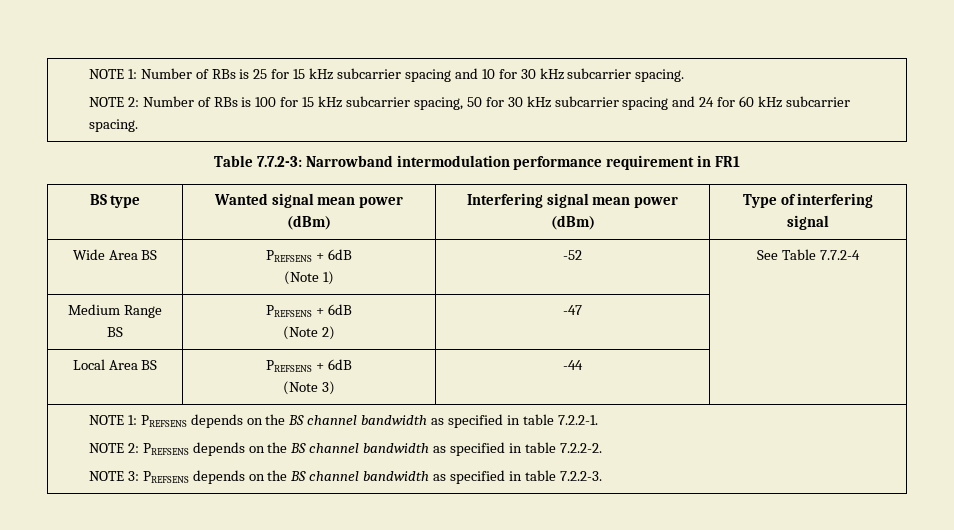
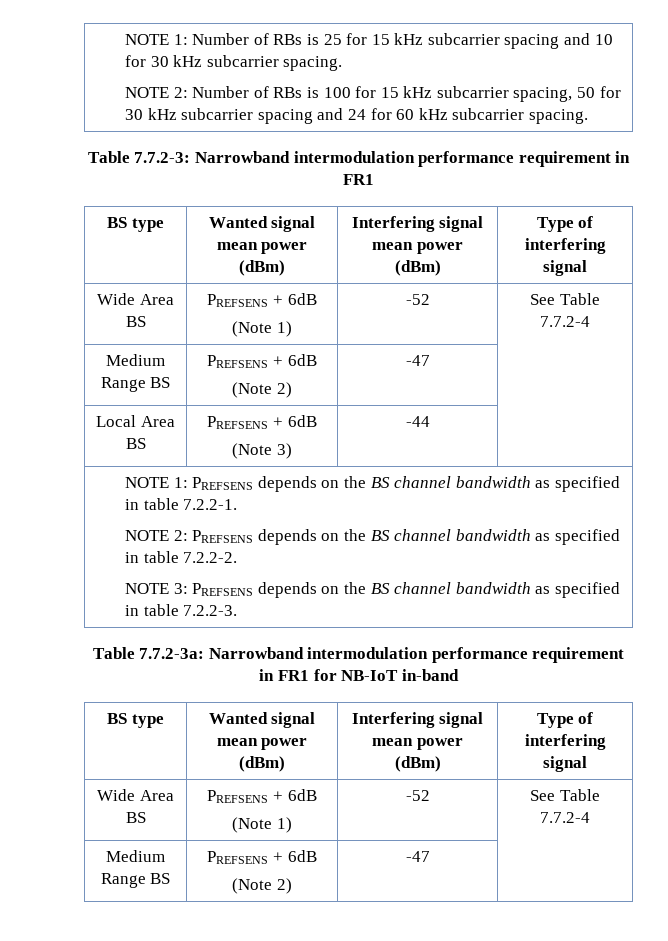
+ Table 7.7.2-3a: Narrowband intermodulation performance requirement in FR1 for NB-IoT in-band
+ BS type | Wanted signal mean power (dBm) | Interfering signal mean power (dBm) | Type of interfering signal
+ Wide Area BS | PREFSENS + 6dB
+ (Note 1) | -52 | See Table 7.7.2-4
+ Medium Range BS | PREFSENS + 6dB
+ (Note 2) | -47 |

